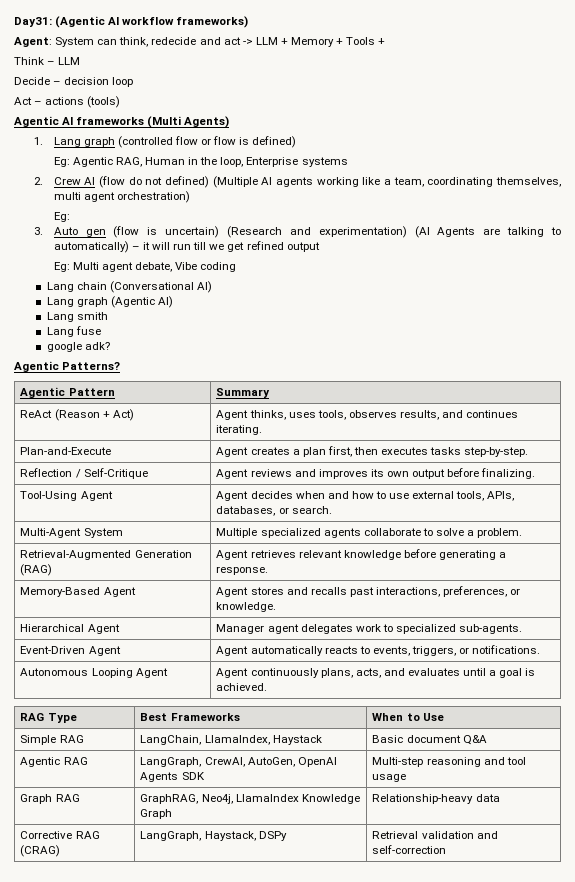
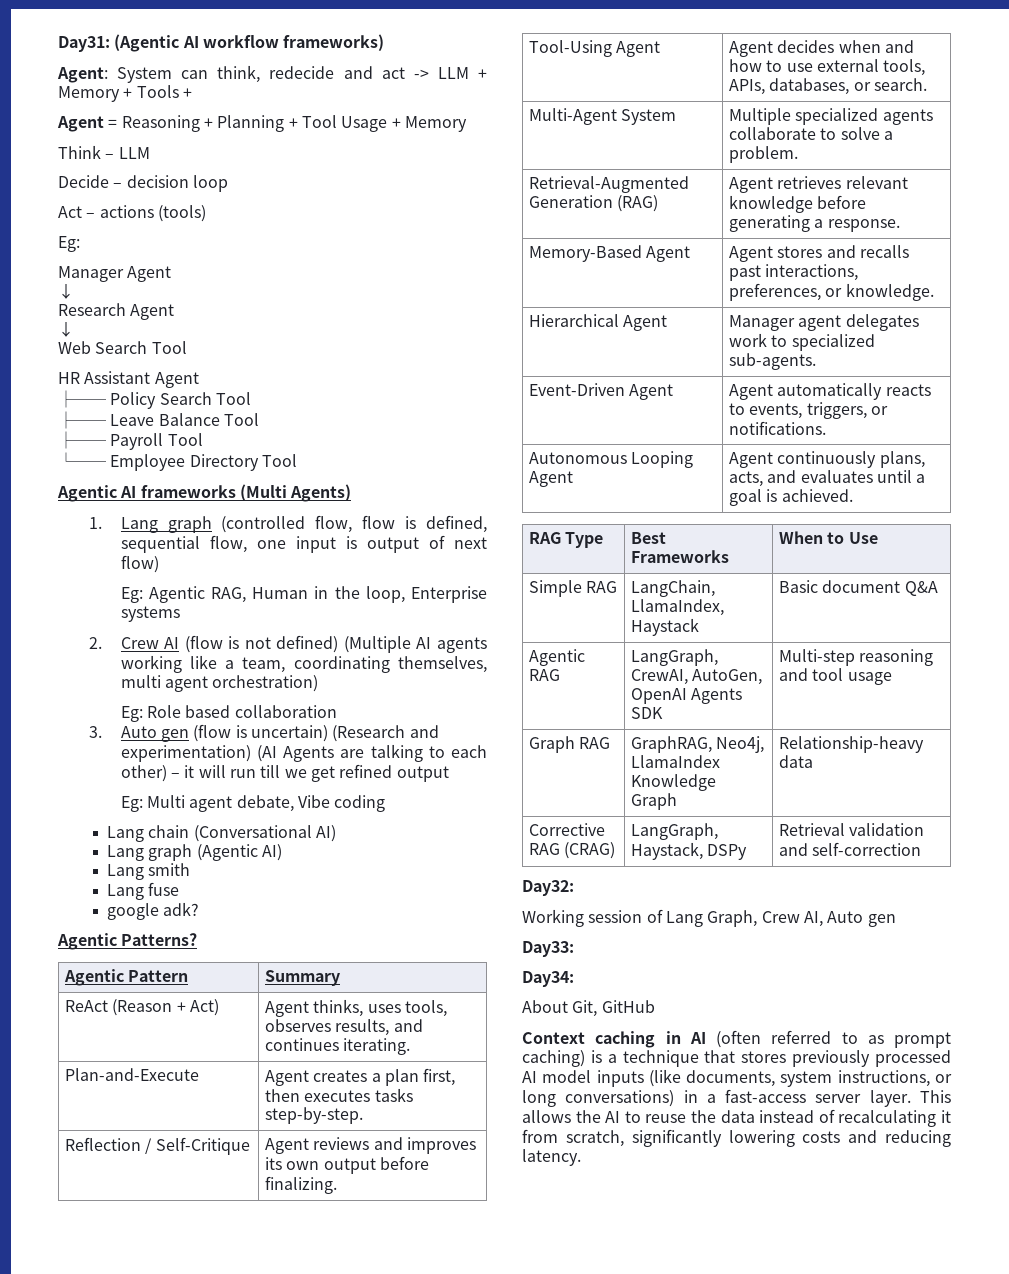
+ Agent = Reasoning + Planning + Tool Usage + Memory
  Act – actions (tools)
+ Eg:
+ Manager Agent
+ ↓
+ Research Agent
+ ↓
+ Web Search Tool
+ HR Assistant Agent
+ ├── Policy Search Tool
+ ├── Leave Balance Tool
+ ├── Payroll Tool
+ └── Employee Directory Tool
- 1. Lang graph (controlled flow or flow is defined)
+ 1. Lang graph (controlled flow, flow is defined, sequential flow, one input is output of next flow)
- 2. Crew AI (flow do not defined) (Multiple AI agents working like a team, coordinating themselves, multi agent orchestration)
- Eg:
+ 2. Crew AI (flow is not defined) (Multiple AI agents working like a team, coordinating themselves, multi agent orchestration)
+ Eg: Role based collaboration
- 3. Auto gen (flow is uncertain) (Research and experimentation) (AI Agents are talking to automatically) – it will run till we get refined output
+ 3. Auto gen (flow is uncertain) (Research and experimentation) (AI Agents are talking to each other) – it will run till we get refined output
+ Day32:
+ Working session of Lang Graph, Crew AI, Auto gen
+ Day33:
+ Day34:
+ About Git, GitHub
+ Context caching in AI (often referred to as prompt caching) is a technique that stores previously processed AI model inputs (like documents, system instructions, or long conversations) in a fast-access server layer. This allows the AI to reuse the data instead of recalculating it from scratch, significantly lowering costs and reducing latency.

